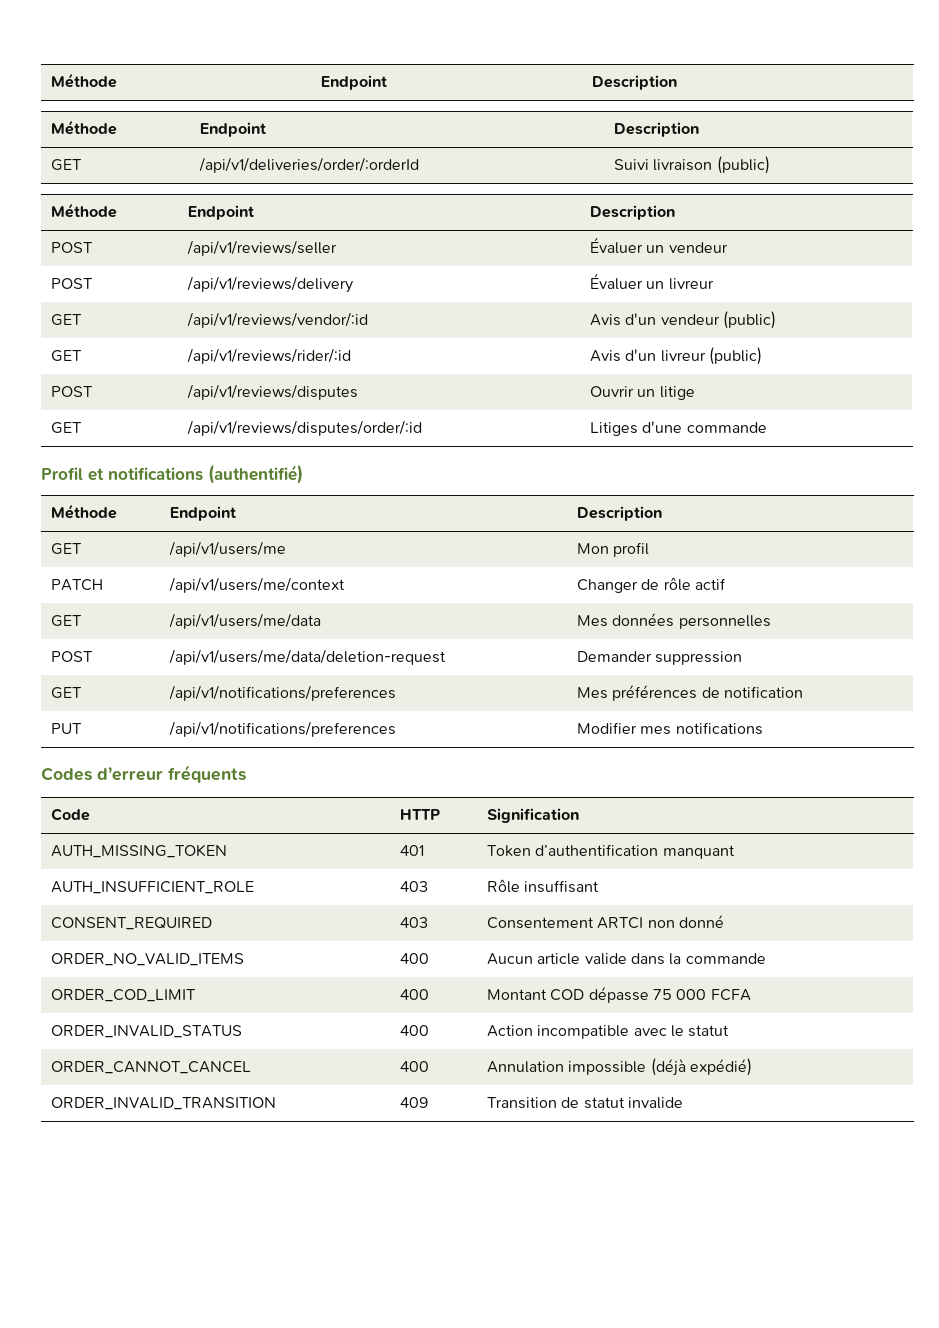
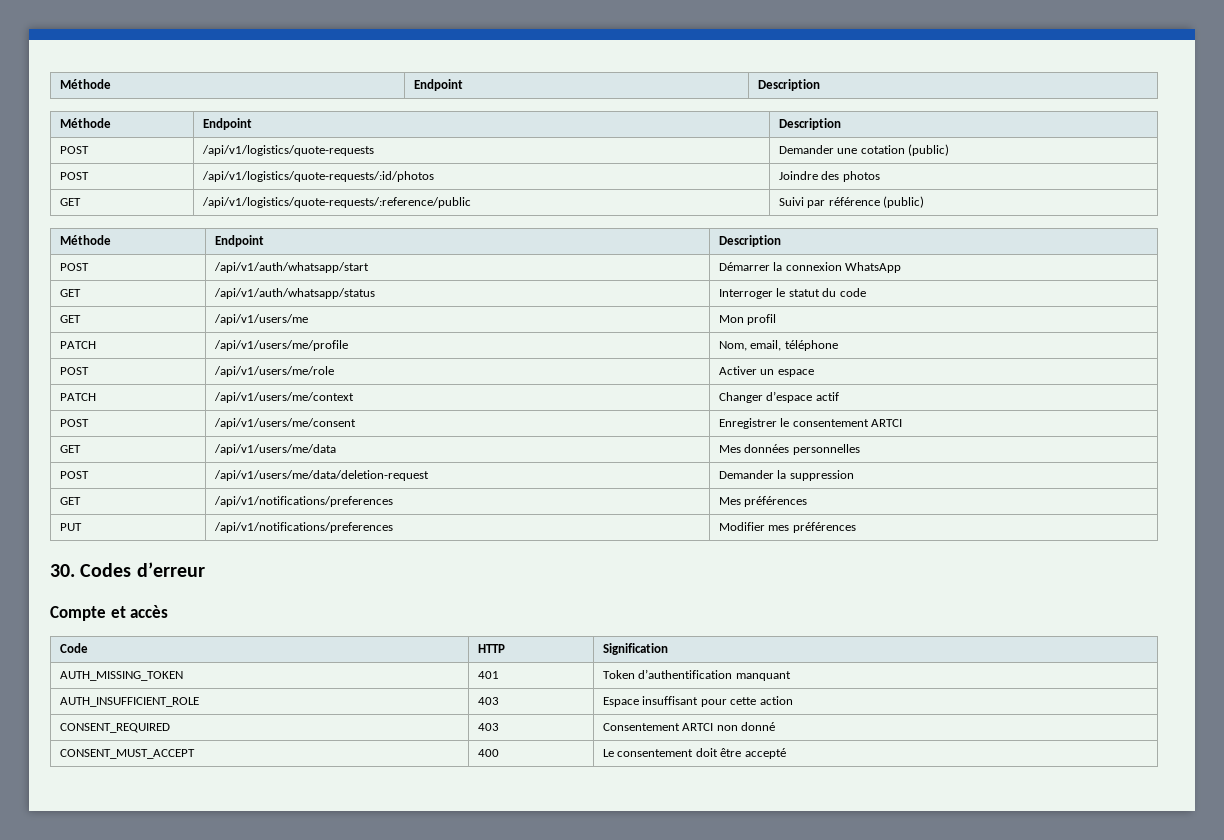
- GET | /api/v1/deliveries/order/:orderId | Suivi livraison (public)
+ POST | /api/v1/logistics/quote-requests | Demander une cotation (public)
+ POST | /api/v1/logistics/quote-requests/:id/photos | Joindre des photos
+ GET | /api/v1/logistics/quote-requests/:reference/public | Suivi par référence (public)
- POST | /api/v1/reviews/seller | Évaluer un vendeur
- POST | /api/v1/reviews/delivery | Évaluer un livreur
- GET | /api/v1/reviews/vendor/:id | Avis d'un vendeur (public)
- GET | /api/v1/reviews/rider/:id | Avis d'un livreur (public)
- POST | /api/v1/reviews/disputes | Ouvrir un litige
- GET | /api/v1/reviews/disputes/order/:id | Litiges d'une commande
- Profil et notifications (authentifié)
- Méthode | Endpoint | Description
+ POST | /api/v1/auth/whatsapp/start | Démarrer la connexion WhatsApp
+ GET | /api/v1/auth/whatsapp/status | Interroger le statut du code
  GET | /api/v1/users/me | Mon profil
+ PATCH | /api/v1/users/me/profile | Nom, email, téléphone
+ POST | /api/v1/users/me/role | Activer un espace
- PATCH | /api/v1/users/me/context | Changer de rôle actif
+ PATCH | /api/v1/users/me/context | Changer d’espace actif
+ POST | /api/v1/users/me/consent | Enregistrer le consentement ARTCI
- POST | /api/v1/users/me/data/deletion-request | Demander suppression
+ POST | /api/v1/users/me/data/deletion-request | Demander la suppression
- GET | /api/v1/notifications/preferences | Mes préférences de notification
+ GET | /api/v1/notifications/preferences | Mes préférences
- PUT | /api/v1/notifications/preferences | Modifier mes notifications
- Codes d’erreur fréquents
+ PUT | /api/v1/notifications/preferences | Modifier mes préférences
+ 30. Codes d’erreur
+ Compte et accès
- AUTH_INSUFFICIENT_ROLE | 403 | Rôle insuffisant
+ AUTH_INSUFFICIENT_ROLE | 403 | Espace insuffisant pour cette action
- ORDER_NO_VALID_ITEMS | 400 | Aucun article valide dans la commande
- ORDER_COD_LIMIT | 400 | Montant COD dépasse 75 000 FCFA
- ORDER_INVALID_STATUS | 400 | Action incompatible avec le statut
- ORDER_CANNOT_CANCEL | 400 | Annulation impossible (déjà expédié)
- ORDER_INVALID_TRANSITION | 409 | Transition de statut invalide
+ CONSENT_MUST_ACCEPT | 400 | Le consentement doit être accepté

